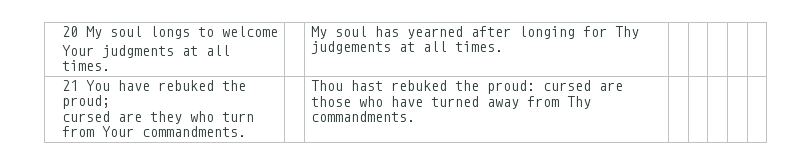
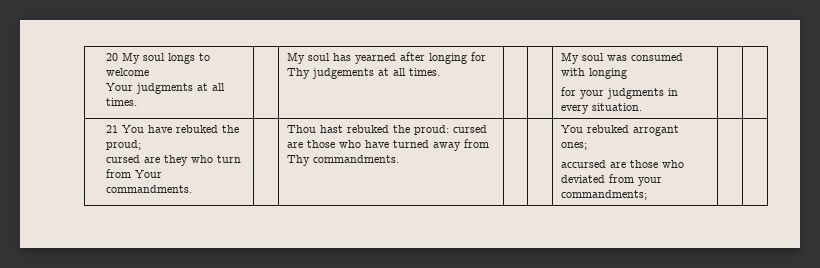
  20 My soul longs to welcome
- Your judgments at all times. | | My soul has yearned after longing for Thy judgements at all times. | | | | |
+ Your judgments at all times. | | My soul has yearned after longing for Thy judgements at all times. | | | My soul was consumed with longing
+ for your judgments in every situation. | |
+ You rebuked arrogant ones;
+ accursed are those who deviated from your commandments;

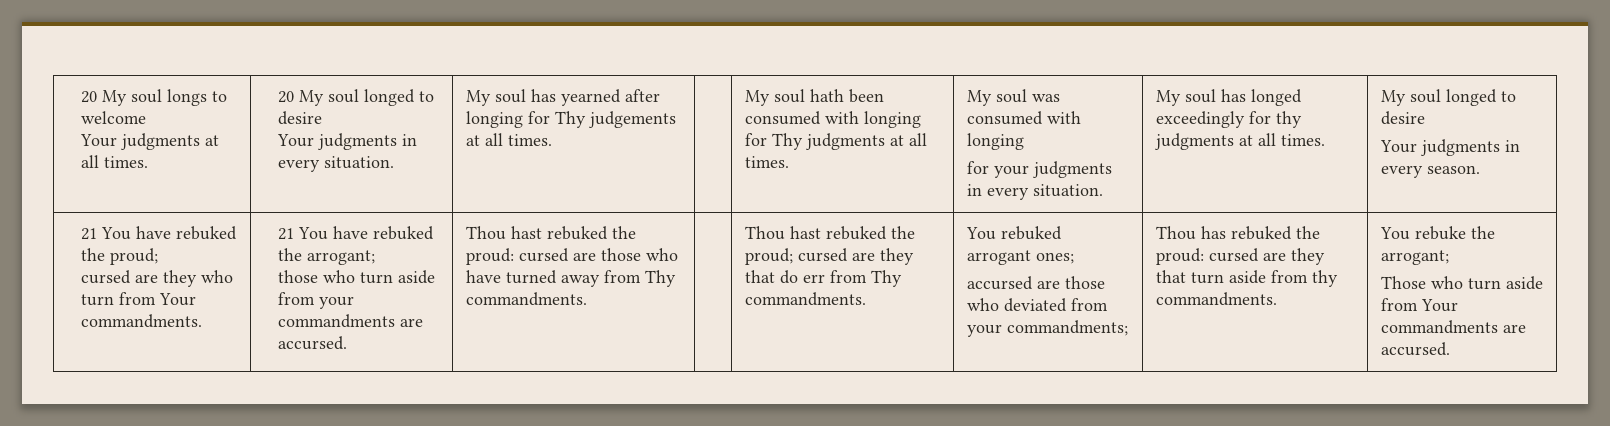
+ 20 My soul longed to desire
+ Your judgments in every situation.
+ My soul hath been consumed with longing for Thy judgments at all times.
+ My soul has longed exceedingly for thy judgments at all times. | My soul longed to desire
+ Your judgments in every season.
+ 21 You have rebuked the arrogant;
+ those who turn aside from your commandments are accursed.
+ Thou hast rebuked the proud; cursed are they that do err from Thy commandments.
+ Thou has rebuked the proud: cursed are they that turn aside from thy commandments. | You rebuke the arrogant;
+ Those who turn aside from Your commandments are accursed.

